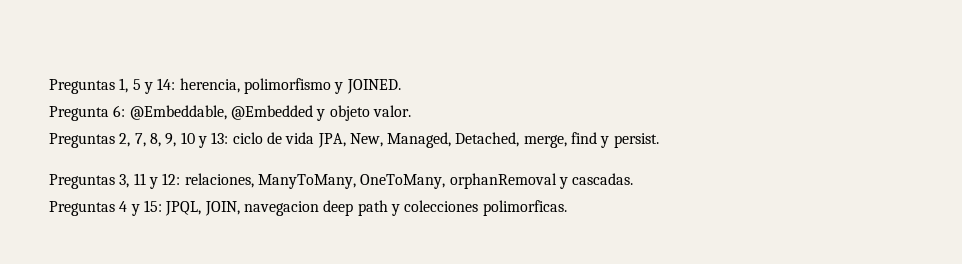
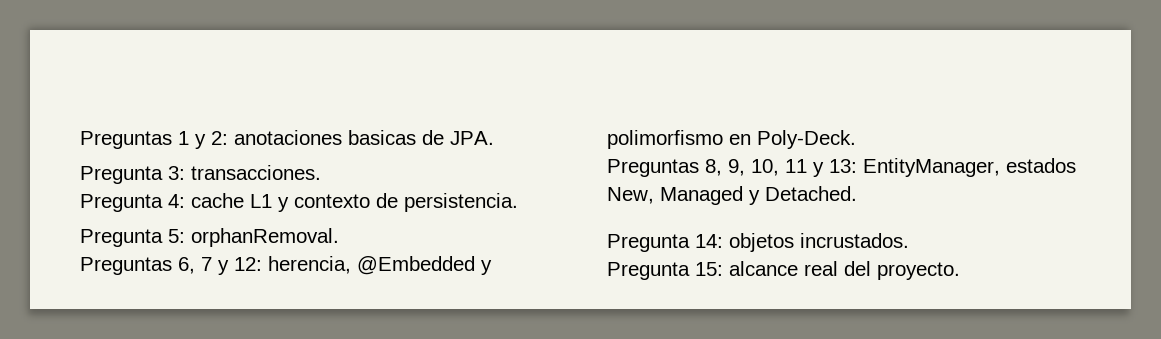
- Preguntas 1, 5 y 14: herencia, polimorfismo y JOINED.
- Pregunta 6: @Embeddable, @Embedded y objeto valor.
- Preguntas 2, 7, 8, 9, 10 y 13: ciclo de vida JPA, New, Managed, Detached, merge, find y persist.
- Preguntas 3, 11 y 12: relaciones, ManyToMany, OneToMany, orphanRemoval y cascadas.
- Preguntas 4 y 15: JPQL, JOIN, navegacion deep path y colecciones polimorficas.
+ Preguntas 1 y 2: anotaciones basicas de JPA.
+ Pregunta 3: transacciones.
+ Pregunta 4: cache L1 y contexto de persistencia.
+ Pregunta 5: orphanRemoval.
+ Preguntas 6, 7 y 12: herencia, @Embedded y polimorfismo en Poly-Deck.
+ Preguntas 8, 9, 10, 11 y 13: EntityManager, estados New, Managed y Detached.
+ Pregunta 14: objetos incrustados.
+ Pregunta 15: alcance real del proyecto.

